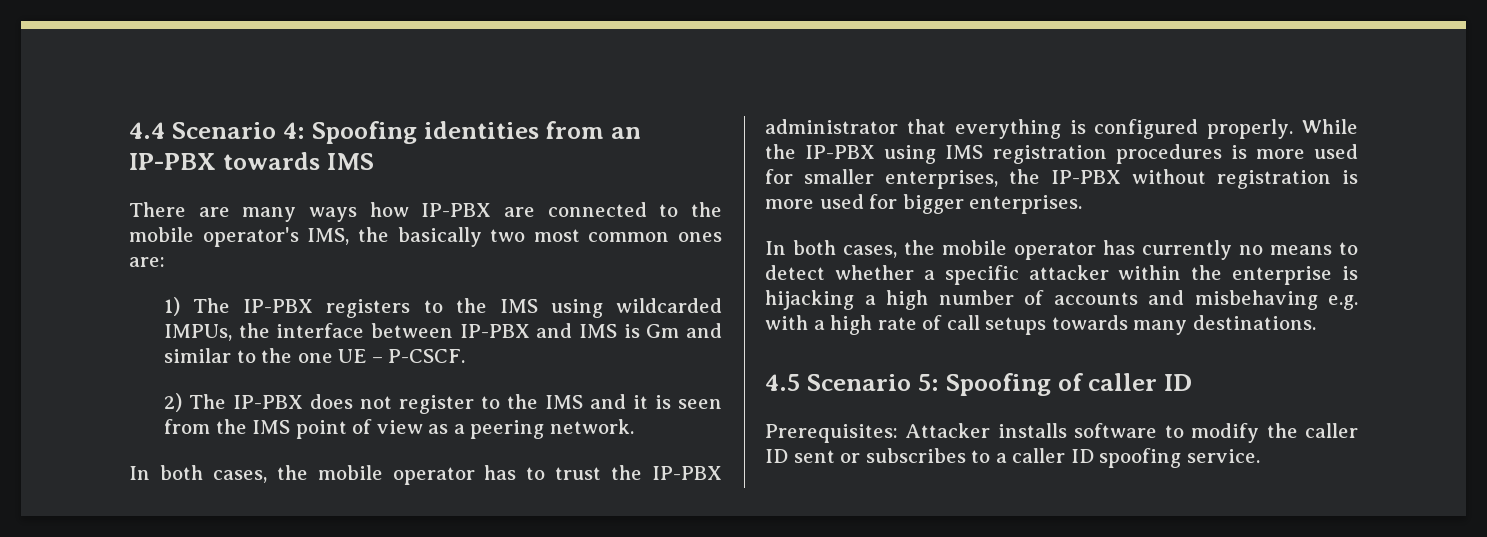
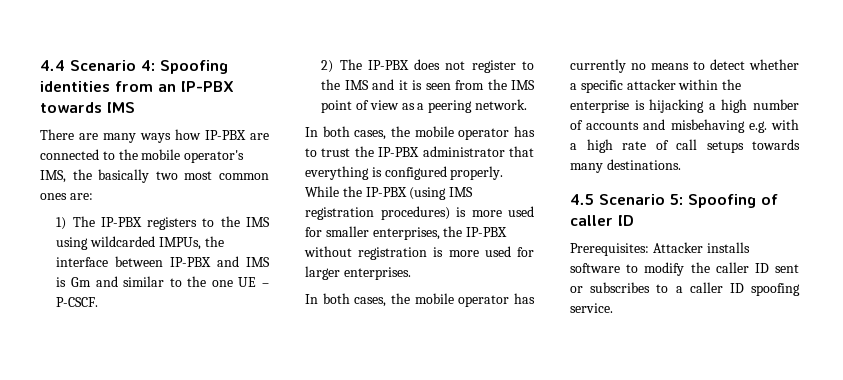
- While the IP-PBX using IMS registration procedures is more used for smaller enterprises, the IP-PBX without registration is more used for bigger enterprises.
+ While the IP-PBX (using IMS registration procedures) is more used for smaller enterprises, the IP-PBX without registration is more used for larger enterprises.

